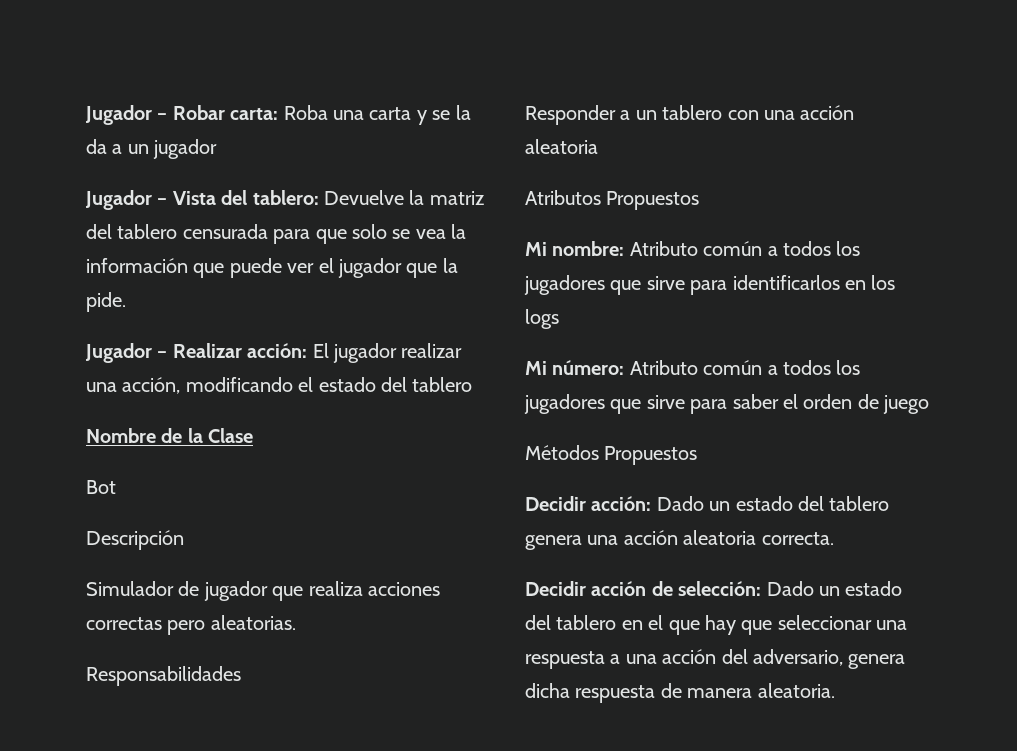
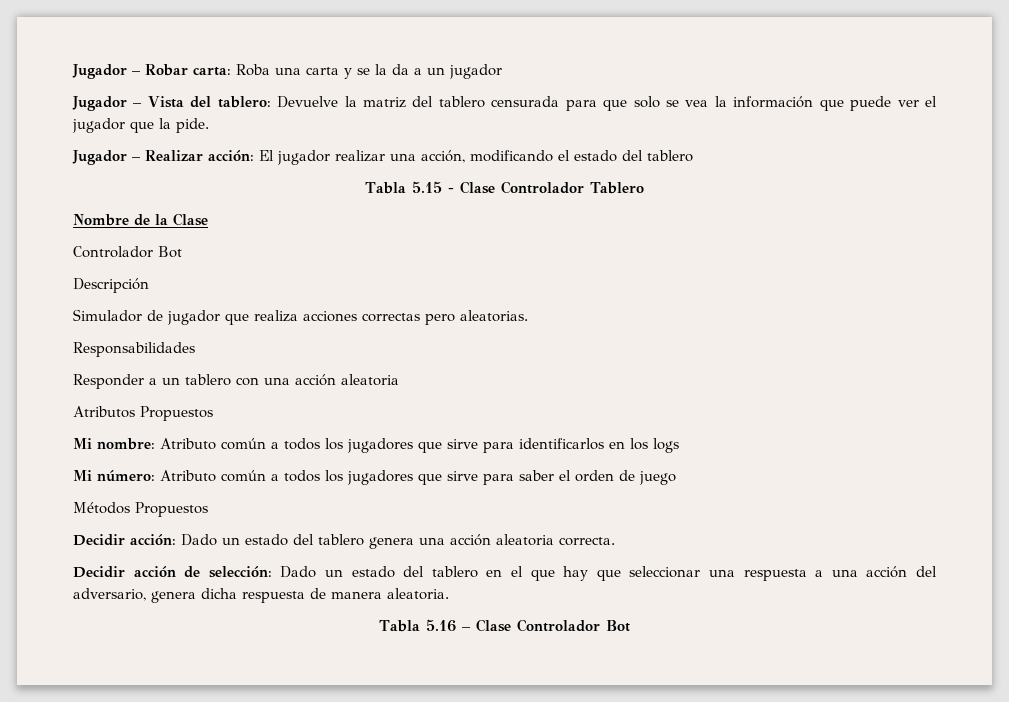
+ Tabla 5.15 - Clase Controlador Tablero
  Nombre de la Clase
- Bot
+ Controlador Bot
+ Tabla 5.16 – Clase Controlador Bot

